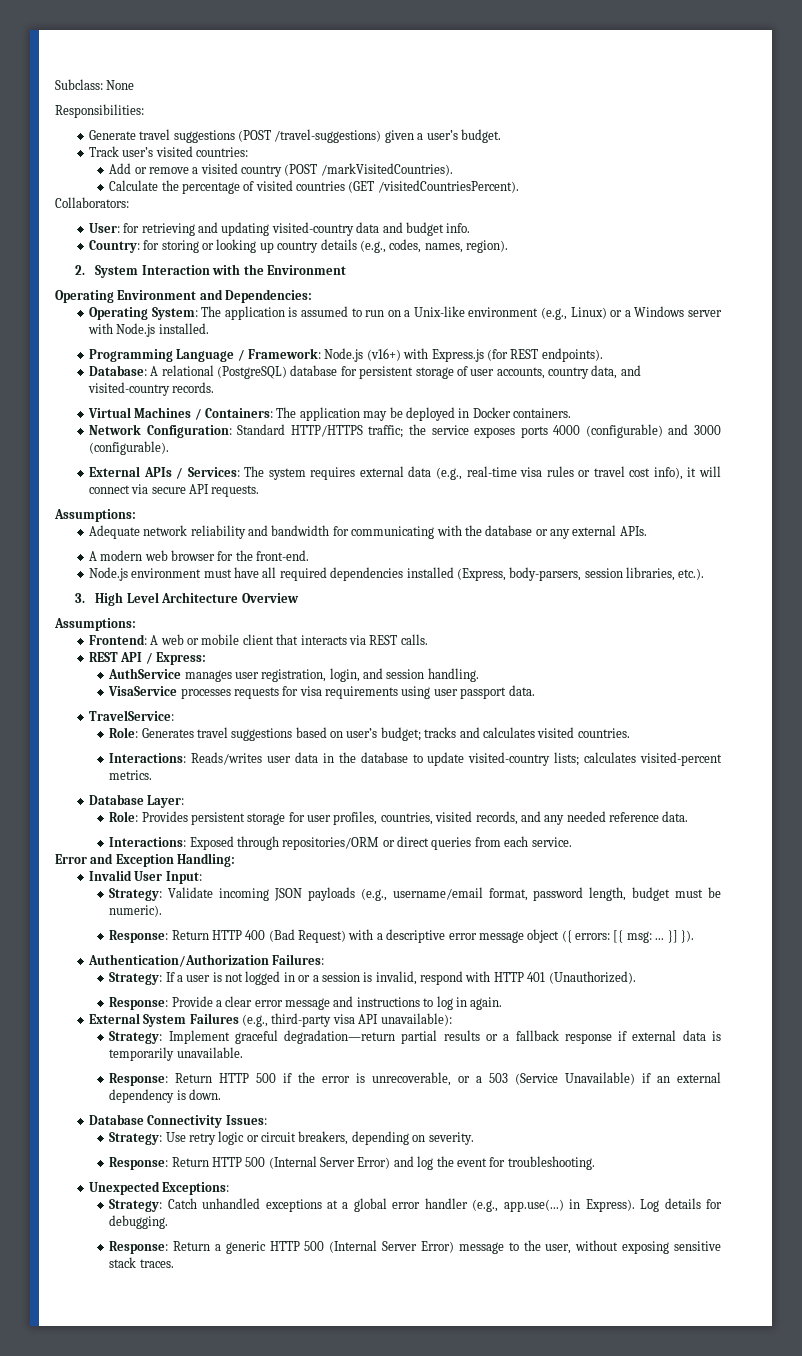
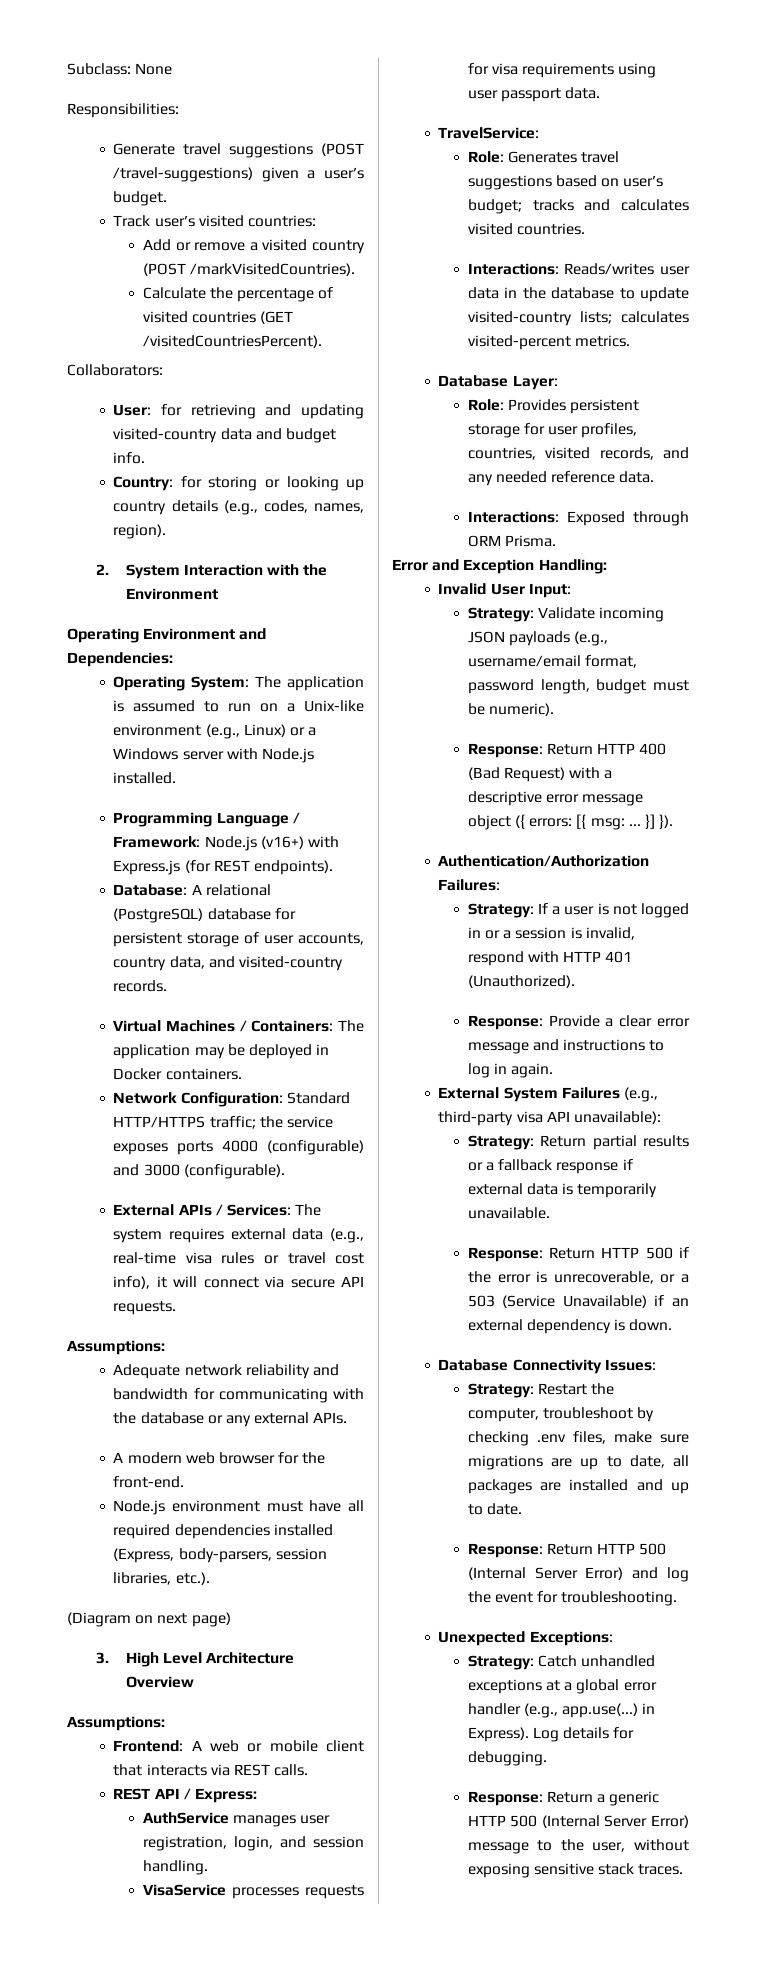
+ (Diagram on next page)
- Interactions: Exposed through repositories/ORM or direct queries from each service.
+ Interactions: Exposed through ORM Prisma.
- Strategy: Implement graceful degradation—return partial results or a fallback response if external data is temporarily unavailable.
+ Strategy: Return partial results or a fallback response if external data is temporarily unavailable.
- Strategy: Use retry logic or circuit breakers, depending on severity.
+ Strategy: Restart the computer, troubleshoot by checking .env files, make sure migrations are up to date, all packages are installed and up to date.

